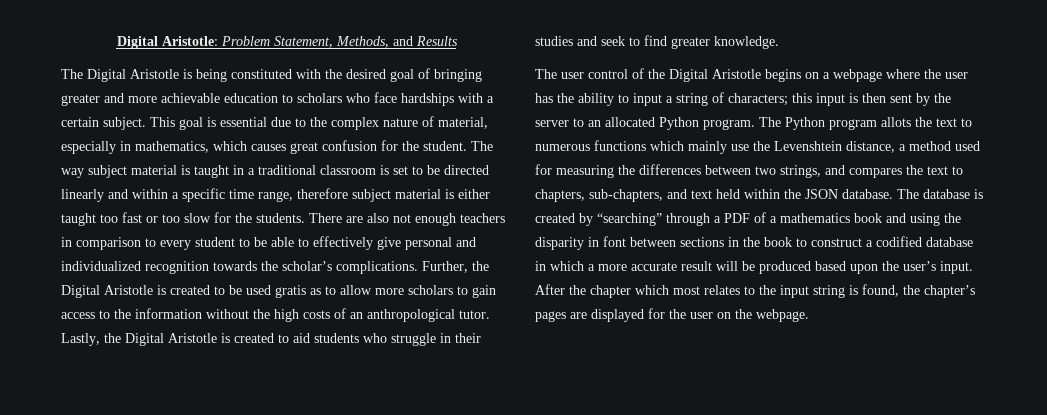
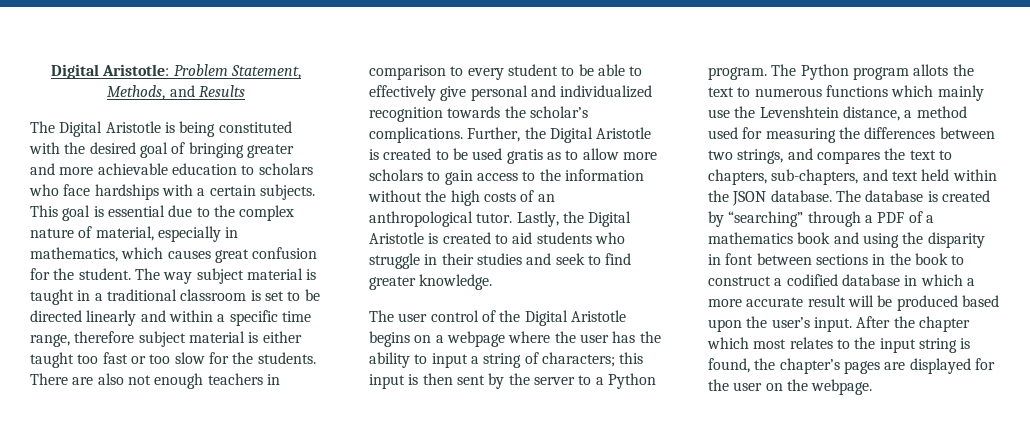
- The Digital Aristotle is being constituted with the desired goal of bringing greater and more achievable education to scholars who face hardships with a certain subject.
+ The Digital Aristotle is being constituted with the desired goal of bringing greater and more achievable education to scholars who face hardships with a certain subjects.
- The user control of the Digital Aristotle begins on a webpage where the user has the ability to input a string of characters; this input is then sent by the server to an allocated Python program.
+ The user control of the Digital Aristotle begins on a webpage where the user has the ability to input a string of characters; this input is then sent by the server to a Python program.

